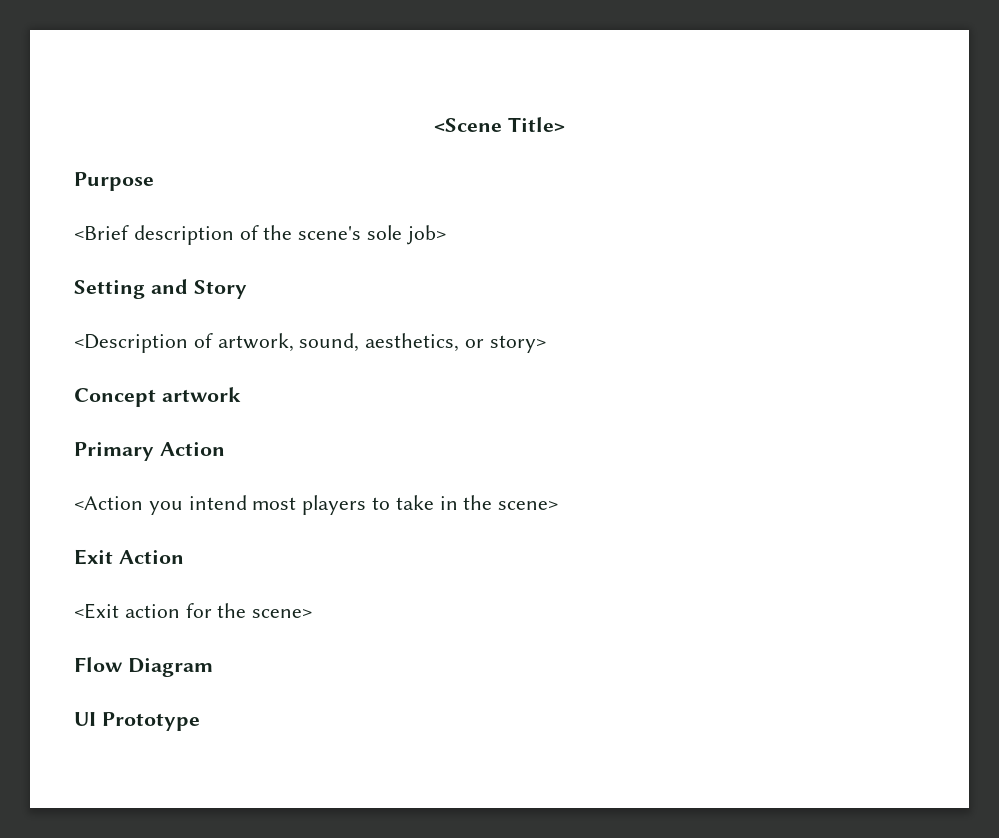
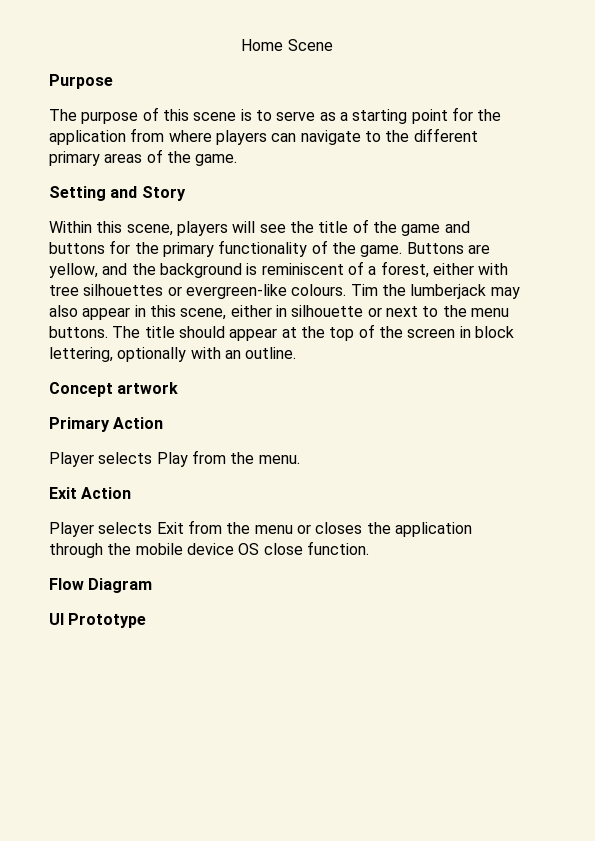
- <Scene Title>
+ Home Scene
- <Brief description of the scene's sole job>
+ The purpose of this scene is to serve as a starting point for the application from where players can navigate to the different primary areas of the game.
  Setting and Story
- <Description of artwork, sound, aesthetics, or story>
+ Within this scene, players will see the title of the game and buttons for the primary functionality of the game. Buttons are yellow, and the background is reminiscent of a forest, either with tree silhouettes or evergreen-like colours. Tim the lumberjack may also appear in this scene, either in silhouette or next to the menu buttons. The title should appear at the top of the screen in block lettering, optionally with an outline.
  Concept artwork
  Primary Action
- <Action you intend most players to take in the scene>
+ Player selects Play from the menu.
  Exit Action
- <Exit action for the scene>
+ Player selects Exit from the menu or closes the application through the mobile device OS close function.

